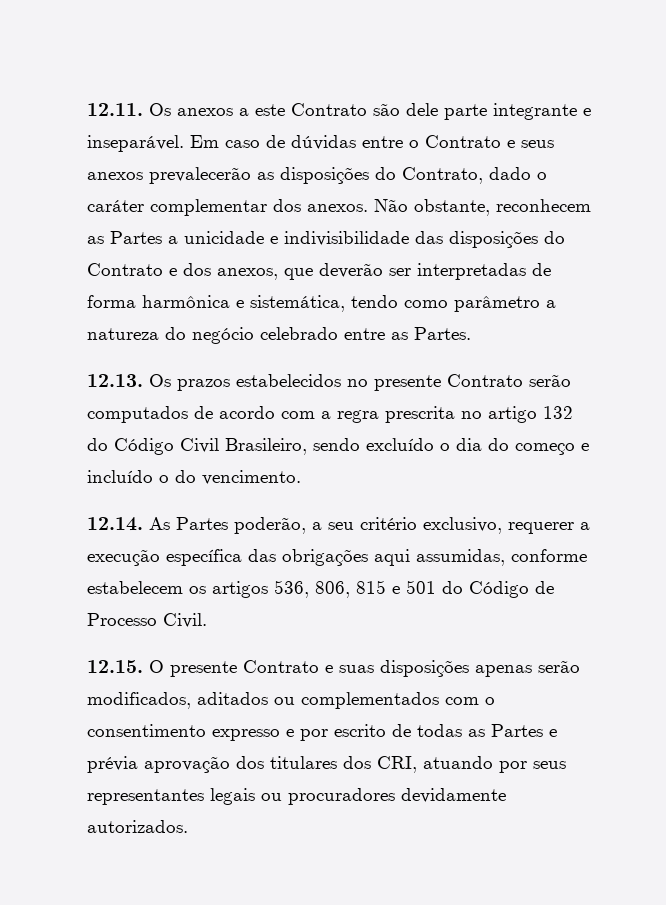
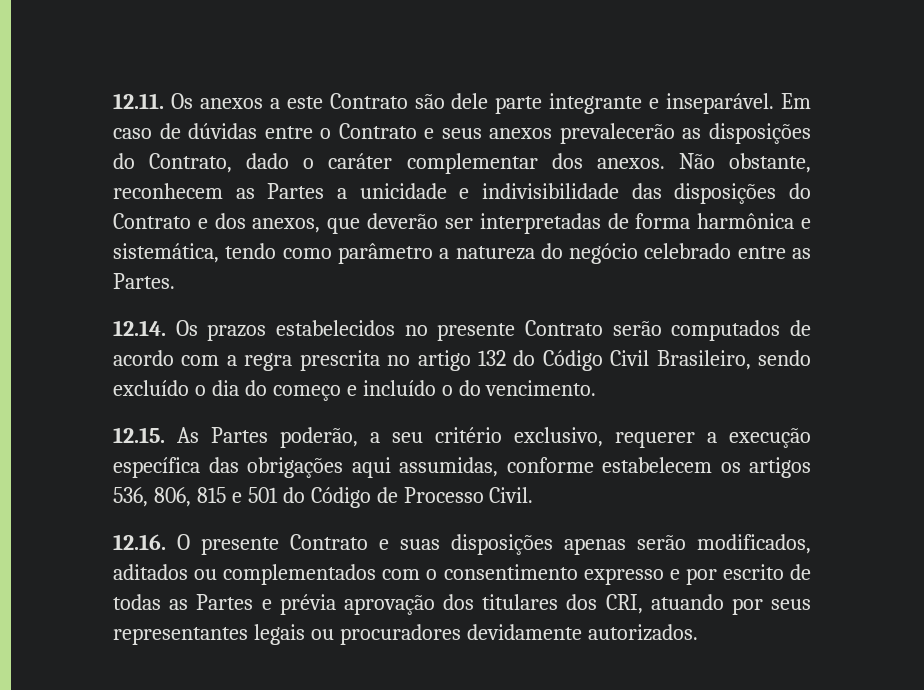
- 12.13. Os prazos estabelecidos no presente Contrato serão computados de acordo com a regra prescrita no artigo 132 do Código Civil Brasileiro, sendo excluído o dia do começo e incluído o do vencimento.
+ 12.14. Os prazos estabelecidos no presente Contrato serão computados de acordo com a regra prescrita no artigo 132 do Código Civil Brasileiro, sendo excluído o dia do começo e incluído o do vencimento.
- 12.14. As Partes poderão, a seu critério exclusivo, requerer a execução específica das obrigações aqui assumidas, conforme estabelecem os artigos 536, 806, 815 e 501 do Código de Processo Civil.
+ 12.15. As Partes poderão, a seu critério exclusivo, requerer a execução específica das obrigações aqui assumidas, conforme estabelecem os artigos 536, 806, 815 e 501 do Código de Processo Civil.
- 12.15. O presente Contrato e suas disposições apenas serão modificados, aditados ou complementados com o consentimento expresso e por escrito de todas as Partes e prévia aprovação dos titulares dos CRI, atuando por seus representantes legais ou procuradores devidamente autorizados.
+ 12.16. O presente Contrato e suas disposições apenas serão modificados, aditados ou complementados com o consentimento expresso e por escrito de todas as Partes e prévia aprovação dos titulares dos CRI, atuando por seus representantes legais ou procuradores devidamente autorizados.

